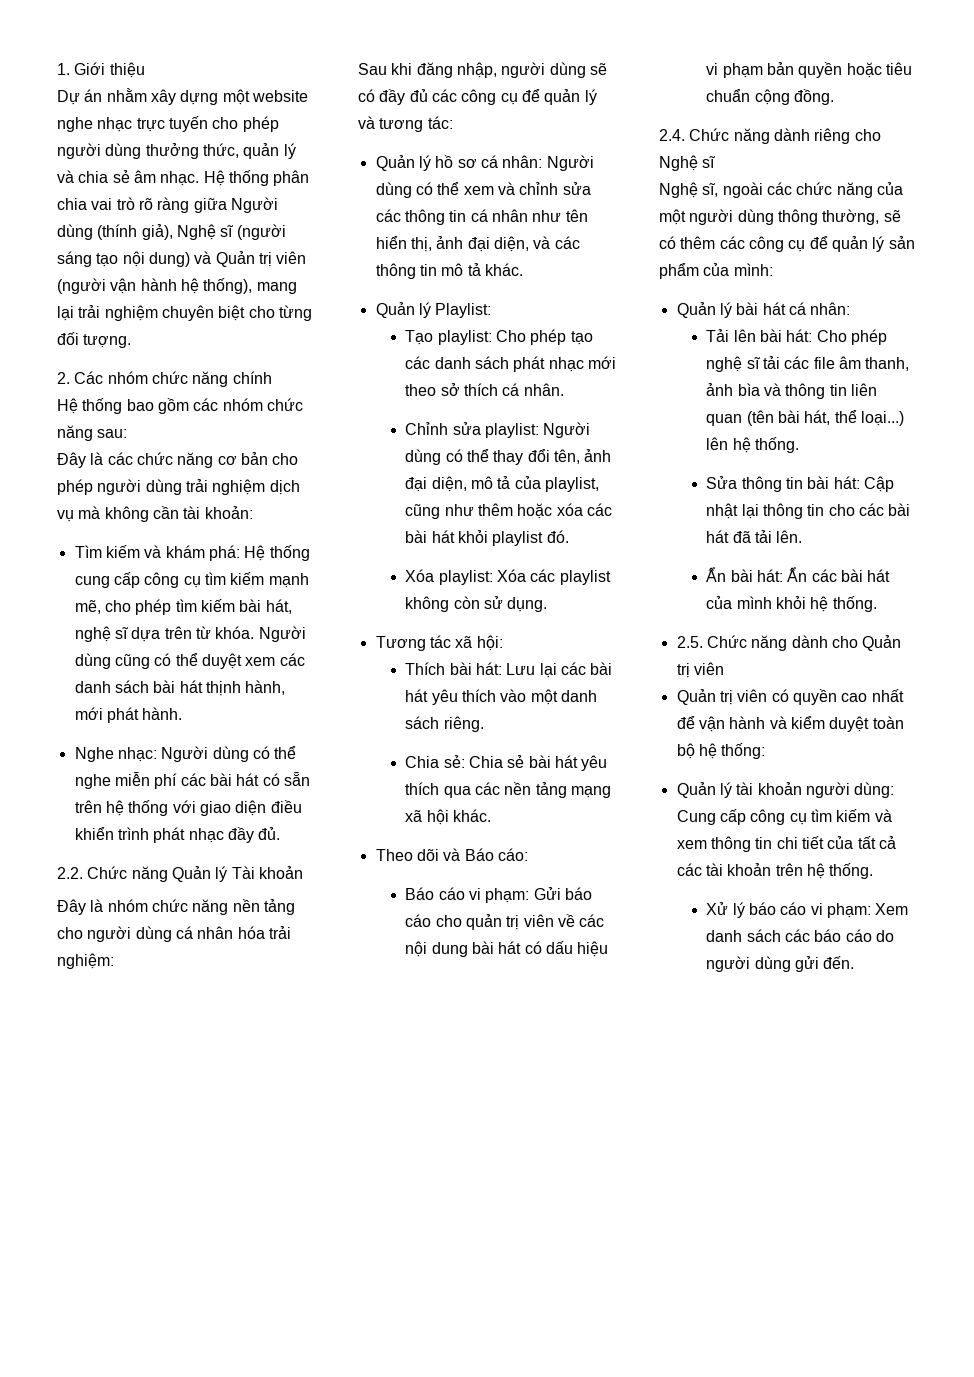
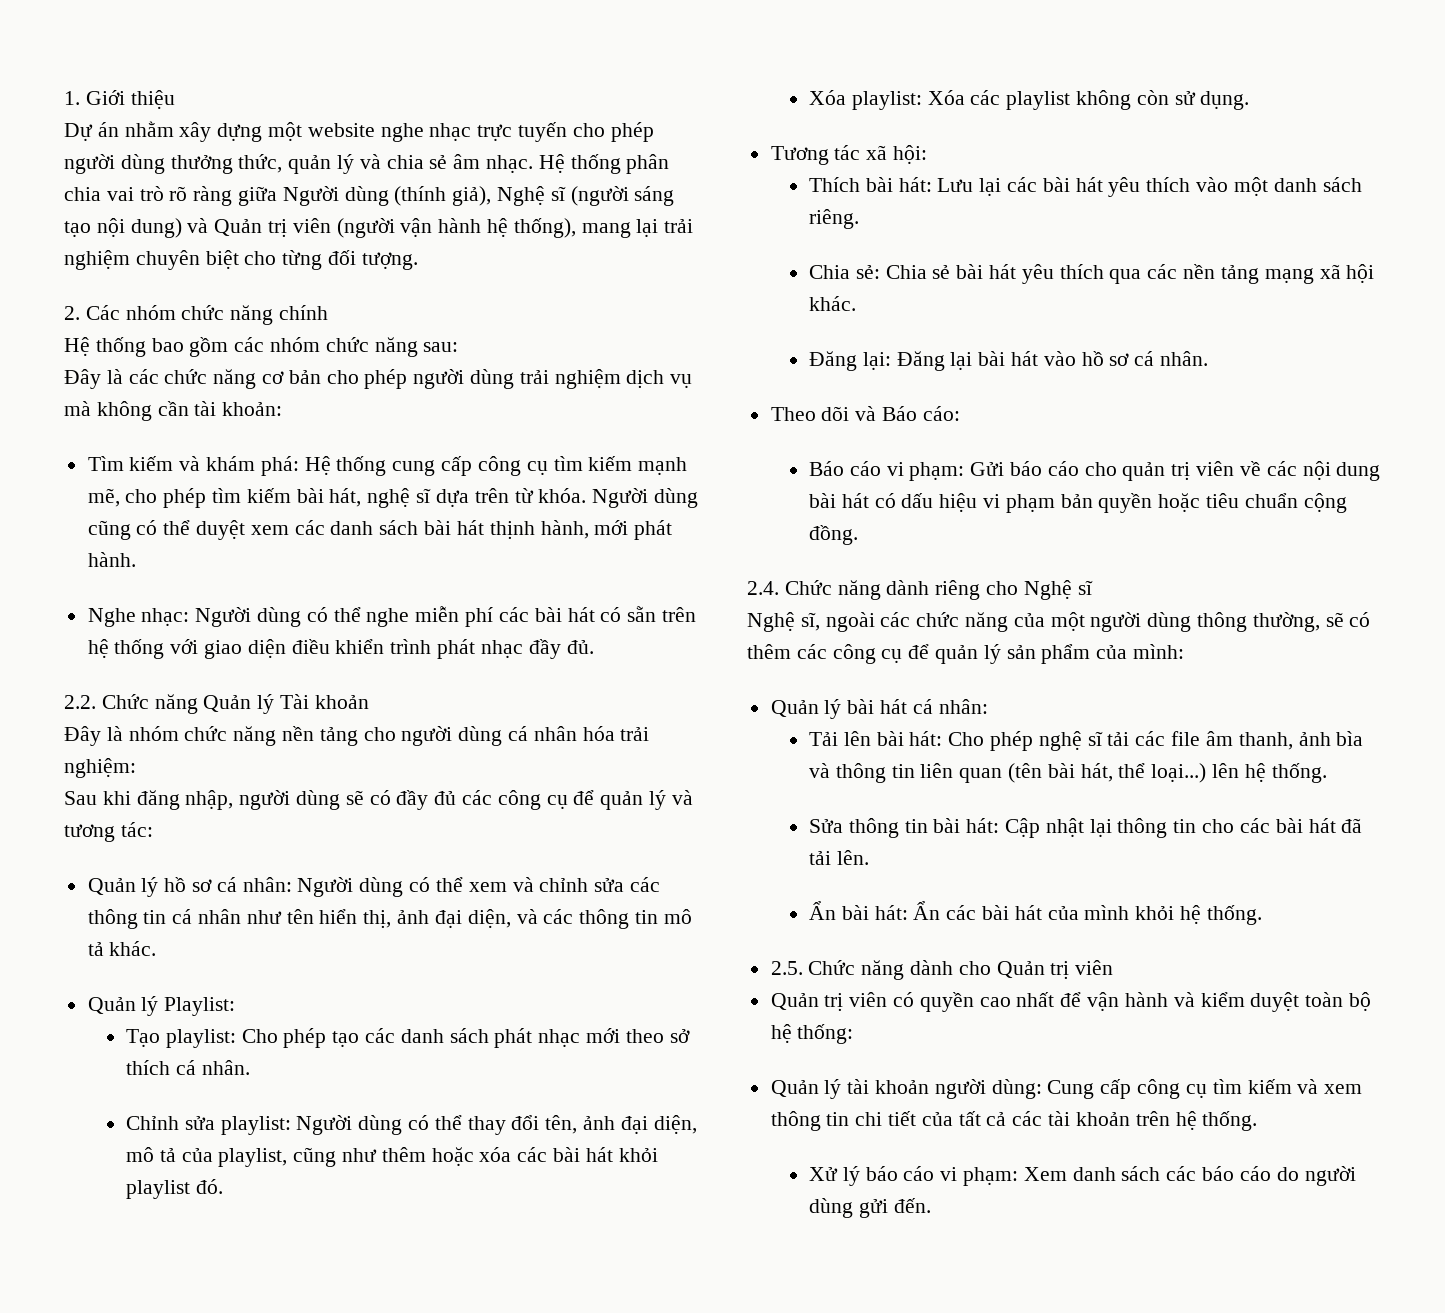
+ Đăng lại: Đăng lại bài hát vào hồ sơ cá nhân.

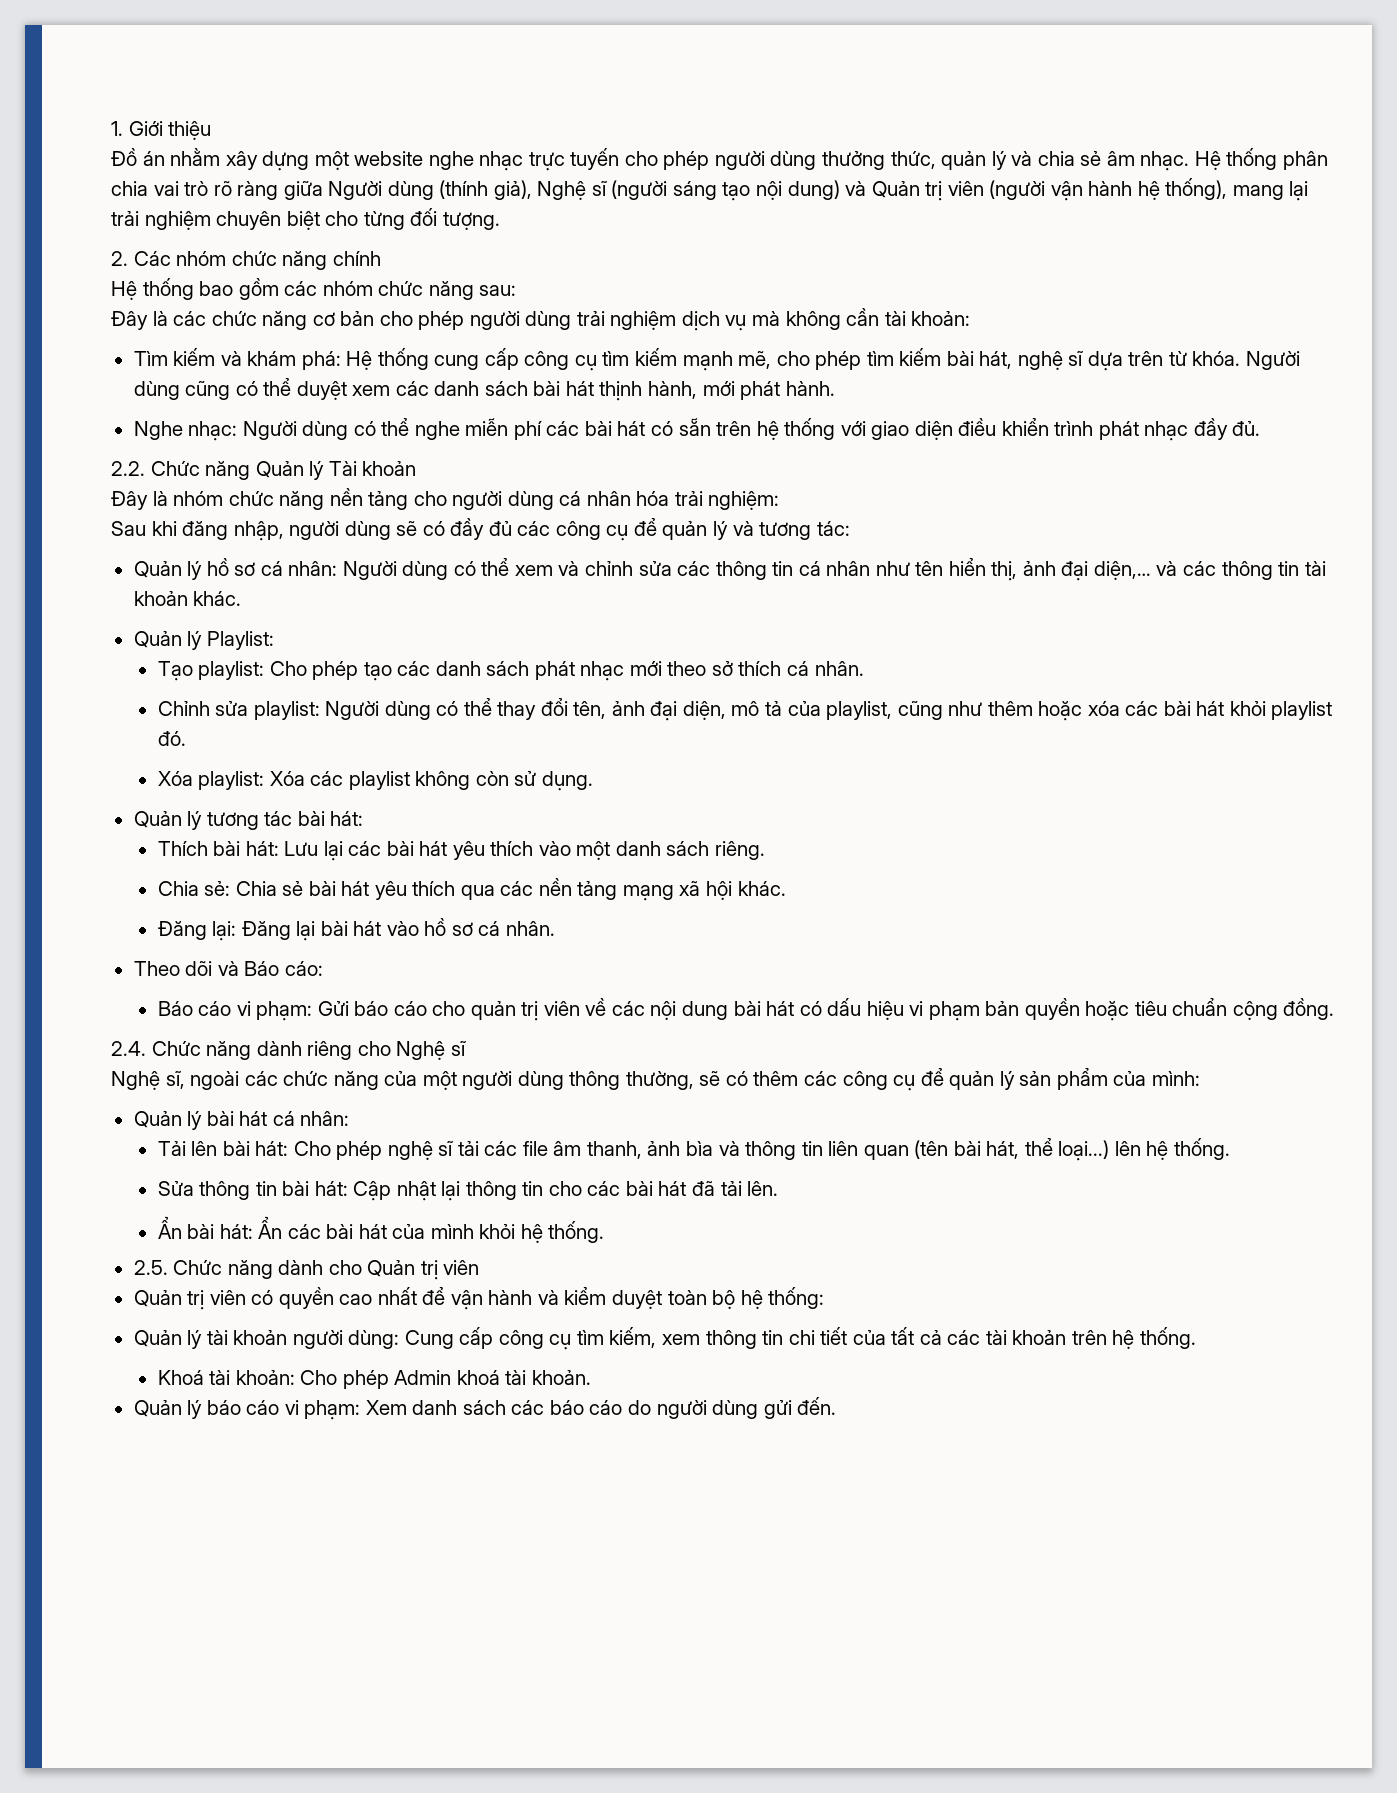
- Dự án nhằm xây dựng một website nghe nhạc trực tuyến cho phép người dùng thưởng thức, quản lý và chia sẻ âm nhạc.
+ Đồ án nhằm xây dựng một website nghe nhạc trực tuyến cho phép người dùng thưởng thức, quản lý và chia sẻ âm nhạc.
- Quản lý hồ sơ cá nhân: Người dùng có thể xem và chỉnh sửa các thông tin cá nhân như tên hiển thị, ảnh đại diện, và các thông tin mô tả khác.
+ Quản lý hồ sơ cá nhân: Người dùng có thể xem và chỉnh sửa các thông tin cá nhân như tên hiển thị, ảnh đại diện,… và các thông tin tài khoản khác.
- Tương tác xã hội:
+ Quản lý tương tác bài hát:
- Quản lý tài khoản người dùng: Cung cấp công cụ tìm kiếm và xem thông tin chi tiết của tất cả các tài khoản trên hệ thống.
+ Quản lý tài khoản người dùng: Cung cấp công cụ tìm kiếm, xem thông tin chi tiết của tất cả các tài khoản trên hệ thống.
- Xử lý báo cáo vi phạm: Xem danh sách các báo cáo do người dùng gửi đến.
+ Khoá tài khoản: Cho phép Admin khoá tài khoản.
+ Quản lý báo cáo vi phạm: Xem danh sách các báo cáo do người dùng gửi đến.

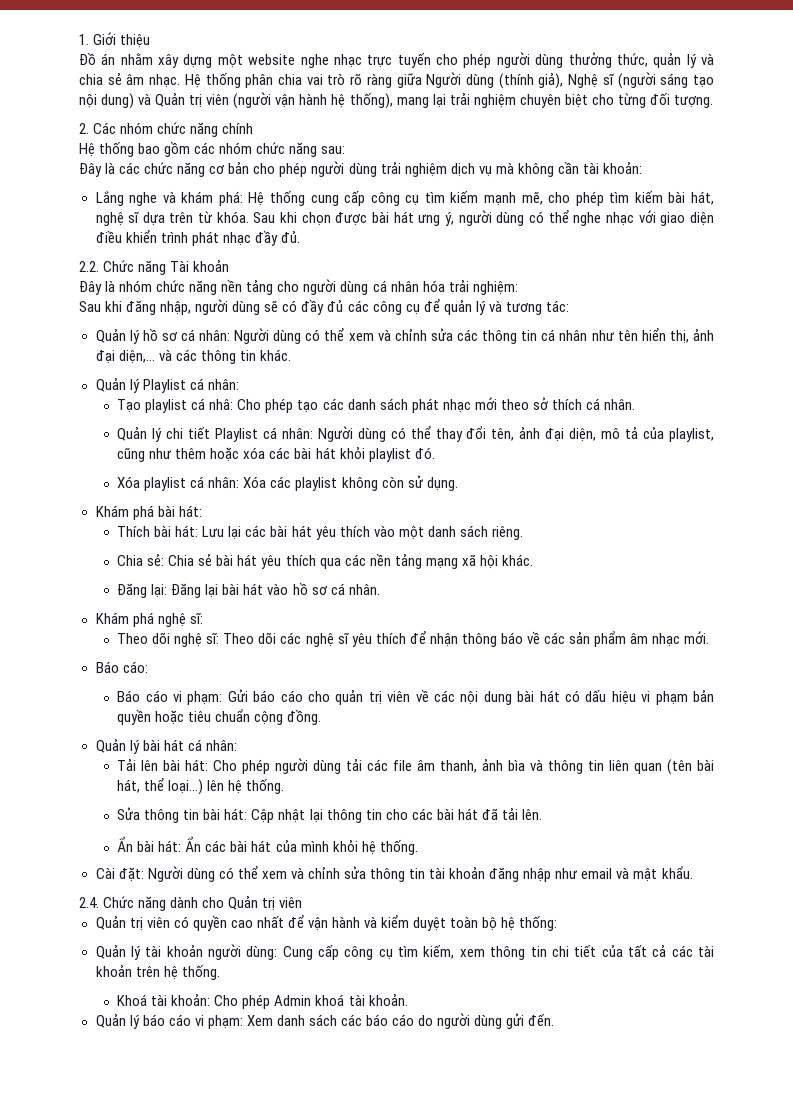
- Tìm kiếm và khám phá: Hệ thống cung cấp công cụ tìm kiếm mạnh mẽ, cho phép tìm kiếm bài hát, nghệ sĩ dựa trên từ khóa.
+ Lắng nghe và khám phá: Hệ thống cung cấp công cụ tìm kiếm mạnh mẽ, cho phép tìm kiếm bài hát, nghệ sĩ dựa trên từ khóa.
- Người dùng cũng có thể duyệt xem các danh sách bài hát thịnh hành, mới phát hành.
- Nghe nhạc: Người dùng có thể nghe miễn phí các bài hát có sẵn trên hệ thống với giao diện điều khiển trình phát nhạc đầy đủ.
+ Sau khi chọn được bài hát ưng ý, người dùng có thể nghe nhạc với giao diện điều khiển trình phát nhạc đầy đủ.
- 2.2. Chức năng Quản lý Tài khoản
+ 2.2. Chức năng Tài khoản
- Quản lý hồ sơ cá nhân: Người dùng có thể xem và chỉnh sửa các thông tin cá nhân như tên hiển thị, ảnh đại diện,… và các thông tin tài khoản khác.
+ Quản lý hồ sơ cá nhân: Người dùng có thể xem và chỉnh sửa các thông tin cá nhân như tên hiển thị, ảnh đại diện,… và các thông tin khác.
- Quản lý Playlist:
- Tạo playlist: Cho phép tạo các danh sách phát nhạc mới theo sở thích cá nhân.
+ Quản lý Playlist cá nhân:
+ Tạo playlist cá nhâ: Cho phép tạo các danh sách phát nhạc mới theo sở thích cá nhân.
- Chỉnh sửa playlist: Người dùng có thể thay đổi tên, ảnh đại diện, mô tả của playlist, cũng như thêm hoặc xóa các bài hát khỏi playlist đó.
+ Quản lý chi tiết Playlist cá nhân: Người dùng có thể thay đổi tên, ảnh đại diện, mô tả của playlist, cũng như thêm hoặc xóa các bài hát khỏi playlist đó.
- Xóa playlist: Xóa các playlist không còn sử dụng.
+ Xóa playlist cá nhân: Xóa các playlist không còn sử dụng.
- Quản lý tương tác bài hát:
+ Khám phá bài hát:
- Theo dõi và Báo cáo:
+ Khám phá nghệ sĩ:
+ Theo dõi nghệ sĩ: Theo dõi các nghệ sĩ yêu thích để nhận thông báo về các sản phẩm âm nhạc mới.
+ Báo cáo:
- 2.4. Chức năng dành riêng cho Nghệ sĩ
- Nghệ sĩ, ngoài các chức năng của một người dùng thông thường, sẽ có thêm các công cụ để quản lý sản phẩm của mình:
- Tải lên bài hát: Cho phép nghệ sĩ tải các file âm thanh, ảnh bìa và thông tin liên quan (tên bài hát, thể loại...) lên hệ thống.
+ Tải lên bài hát: Cho phép người dùng tải các file âm thanh, ảnh bìa và thông tin liên quan (tên bài hát, thể loại...) lên hệ thống.
- 2.5. Chức năng dành cho Quản trị viên
+ Cài đặt: Người dùng có thể xem và chỉnh sửa thông tin tài khoản đăng nhập như email và mật khẩu.
+ 2.4. Chức năng dành cho Quản trị viên

